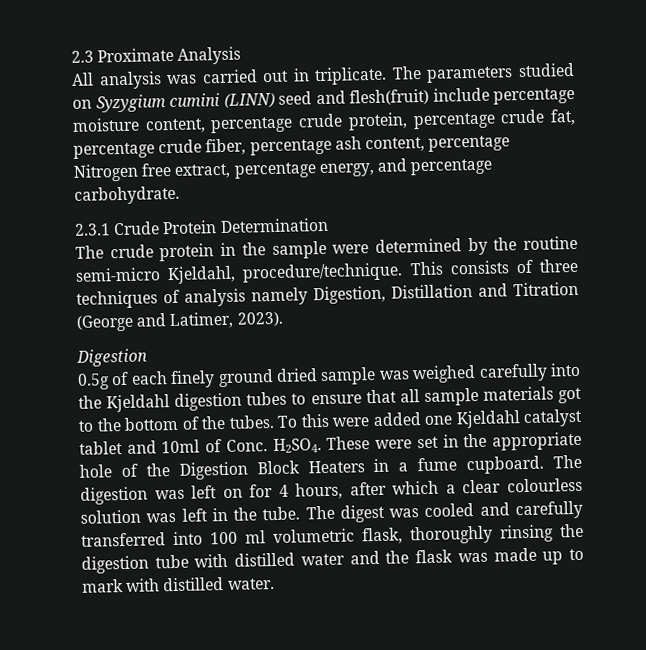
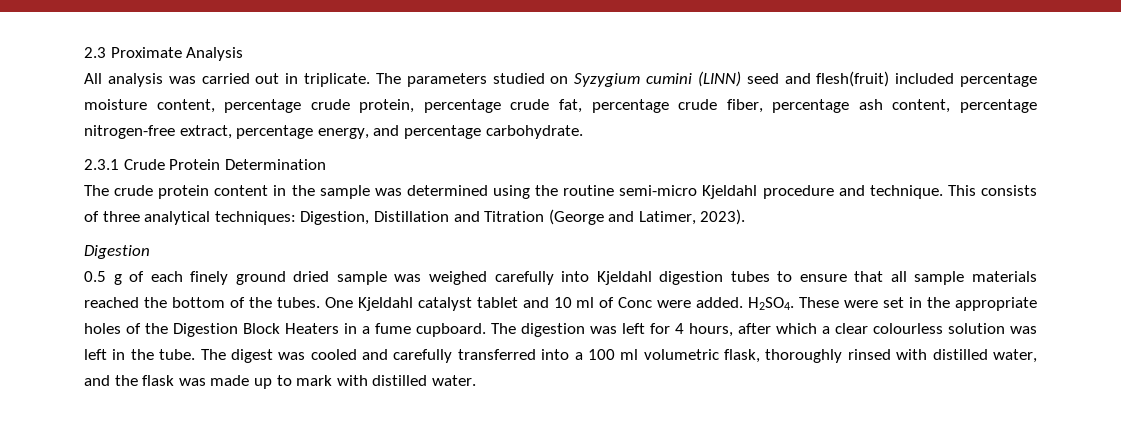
- The parameters studied on Syzygium cumini (LINN) seed and flesh(fruit) include percentage moisture content, percentage crude protein, percentage crude fat, percentage crude fiber, percentage ash content, percentage Nitrogen free extract, percentage energy, and percentage carbohydrate.
+ The parameters studied on Syzygium cumini (LINN) seed and flesh(fruit) included percentage moisture content, percentage crude protein, percentage crude fat, percentage crude fiber, percentage ash content, percentage nitrogen-free extract, percentage energy, and percentage carbohydrate.
- The crude protein in the sample were determined by the routine semi-micro Kjeldahl, procedure/technique. This consists of three techniques of analysis namely Digestion, Distillation and Titration (George and Latimer, 2023).
+ The crude protein content in the sample was determined using the routine semi-micro Kjeldahl procedure and technique. This consists of three analytical techniques: Digestion, Distillation and Titration (George and Latimer, 2023).
- 0.5g of each finely ground dried sample was weighed carefully into the Kjeldahl digestion tubes to ensure that all sample materials got to the bottom of the tubes.
+ 0.5 g of each finely ground dried sample was weighed carefully into Kjeldahl digestion tubes to ensure that all sample materials reached the bottom of the tubes.
- To this were added one Kjeldahl catalyst tablet and 10ml of Conc.
+ One Kjeldahl catalyst tablet and 10 ml of Conc were added.
- These were set in the appropriate hole of the Digestion Block Heaters in a fume cupboard.
+ These were set in the appropriate holes of the Digestion Block Heaters in a fume cupboard.
- The digestion was left on for 4 hours, after which a clear colourless solution was left in the tube.
+ The digestion was left for 4 hours, after which a clear colourless solution was left in the tube.
- The digest was cooled and carefully transferred into 100 ml volumetric flask, thoroughly rinsing the digestion tube with distilled water and the flask was made up to mark with distilled water.
+ The digest was cooled and carefully transferred into a 100 ml volumetric flask, thoroughly rinsed with distilled water, and the flask was made up to mark with distilled water.

